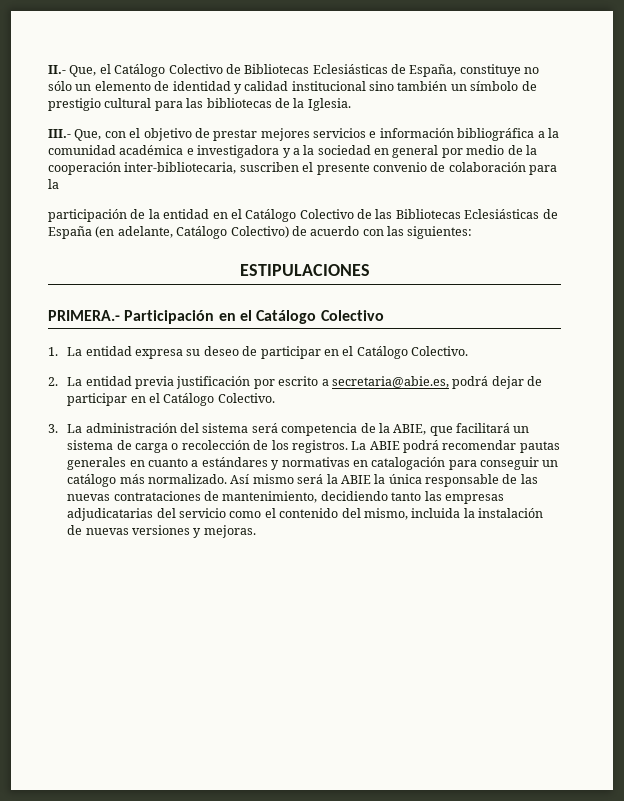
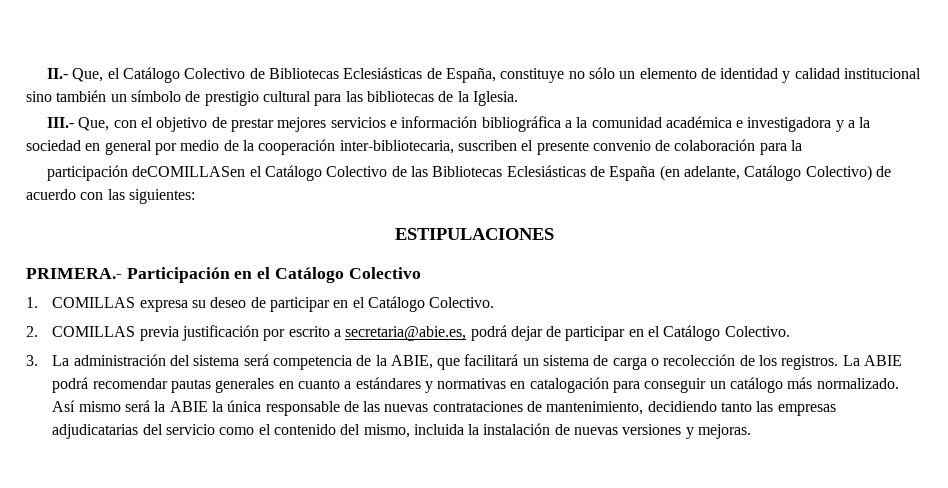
- participación de la entidad en el Catálogo Colectivo de las Bibliotecas Eclesiásticas de España (en adelante, Catálogo Colectivo) de acuerdo con las siguientes:
+ participación deCOMILLASen el Catálogo Colectivo de las Bibliotecas Eclesiásticas de España (en adelante, Catálogo Colectivo) de acuerdo con las siguientes:
- 1. La entidad expresa su deseo de participar en el Catálogo Colectivo.
+ 1. COMILLAS expresa su deseo de participar en el Catálogo Colectivo.
- 2. La entidad previa justificación por escrito a secretaria@abie.es, podrá dejar de participar en el Catálogo Colectivo.
+ 2. COMILLAS previa justificación por escrito a secretaria@abie.es, podrá dejar de participar en el Catálogo Colectivo.

